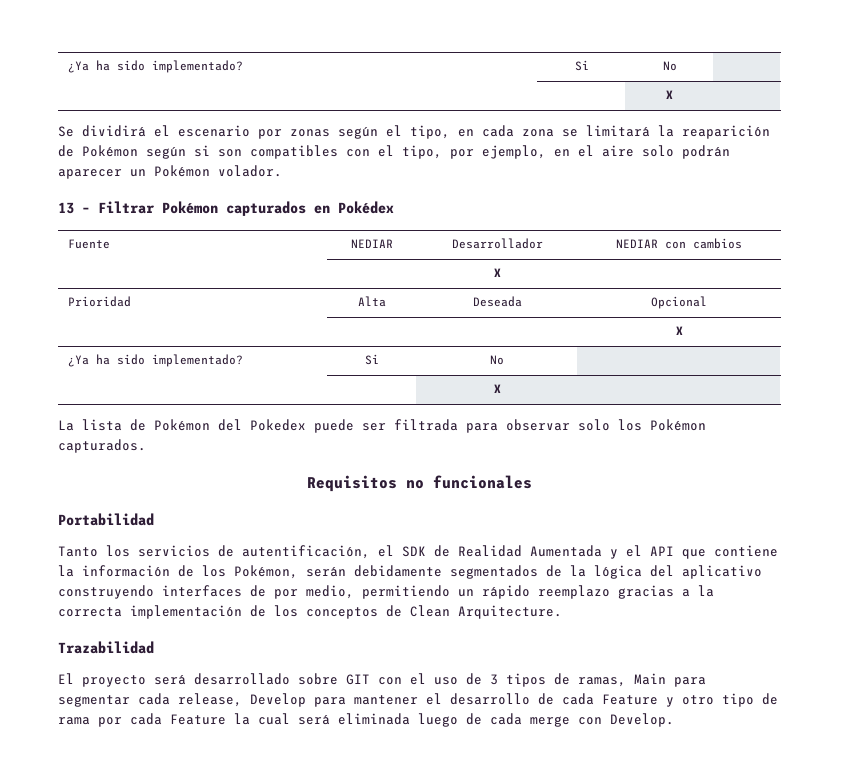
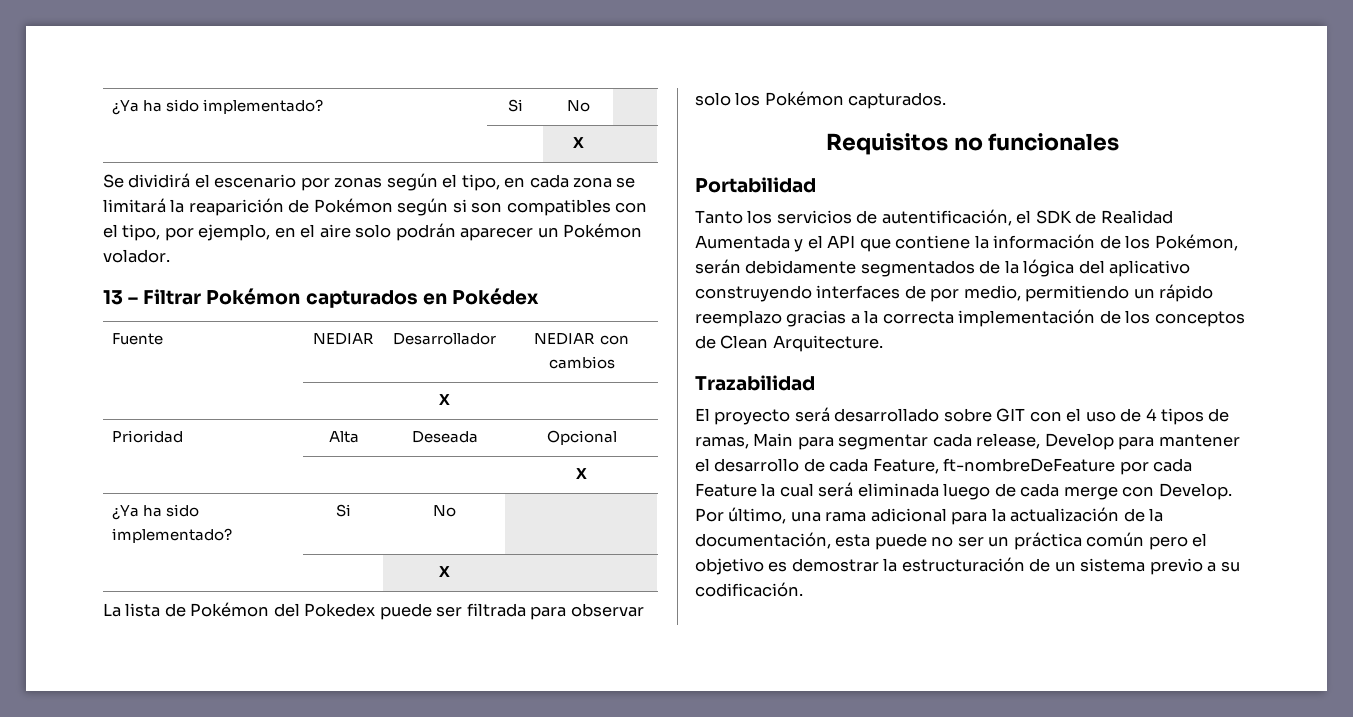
- El proyecto será desarrollado sobre GIT con el uso de 3 tipos de ramas, Main para segmentar cada release, Develop para mantener el desarrollo de cada Feature y otro tipo de rama por cada Feature la cual será eliminada luego de cada merge con Develop.
+ El proyecto será desarrollado sobre GIT con el uso de 4 tipos de ramas, Main para segmentar cada release, Develop para mantener el desarrollo de cada Feature, ft-nombreDeFeature por cada Feature la cual será eliminada luego de cada merge con Develop.
+ Por último, una rama adicional para la actualización de la documentación, esta puede no ser un práctica común pero el objetivo es demostrar la estructuración de un sistema previo a su codificación.

